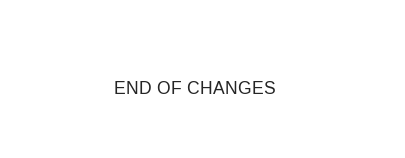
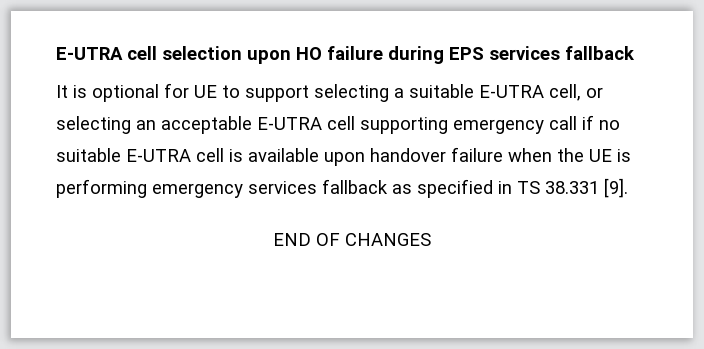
+ E-UTRA cell selection upon HO failure during EPS services fallback
+ It is optional for UE to support selecting a suitable E-UTRA cell, or selecting an acceptable E-UTRA cell supporting emergency call if no suitable E-UTRA cell is available upon handover failure when the UE is performing emergency services fallback as specified in TS 38.331 [9].

